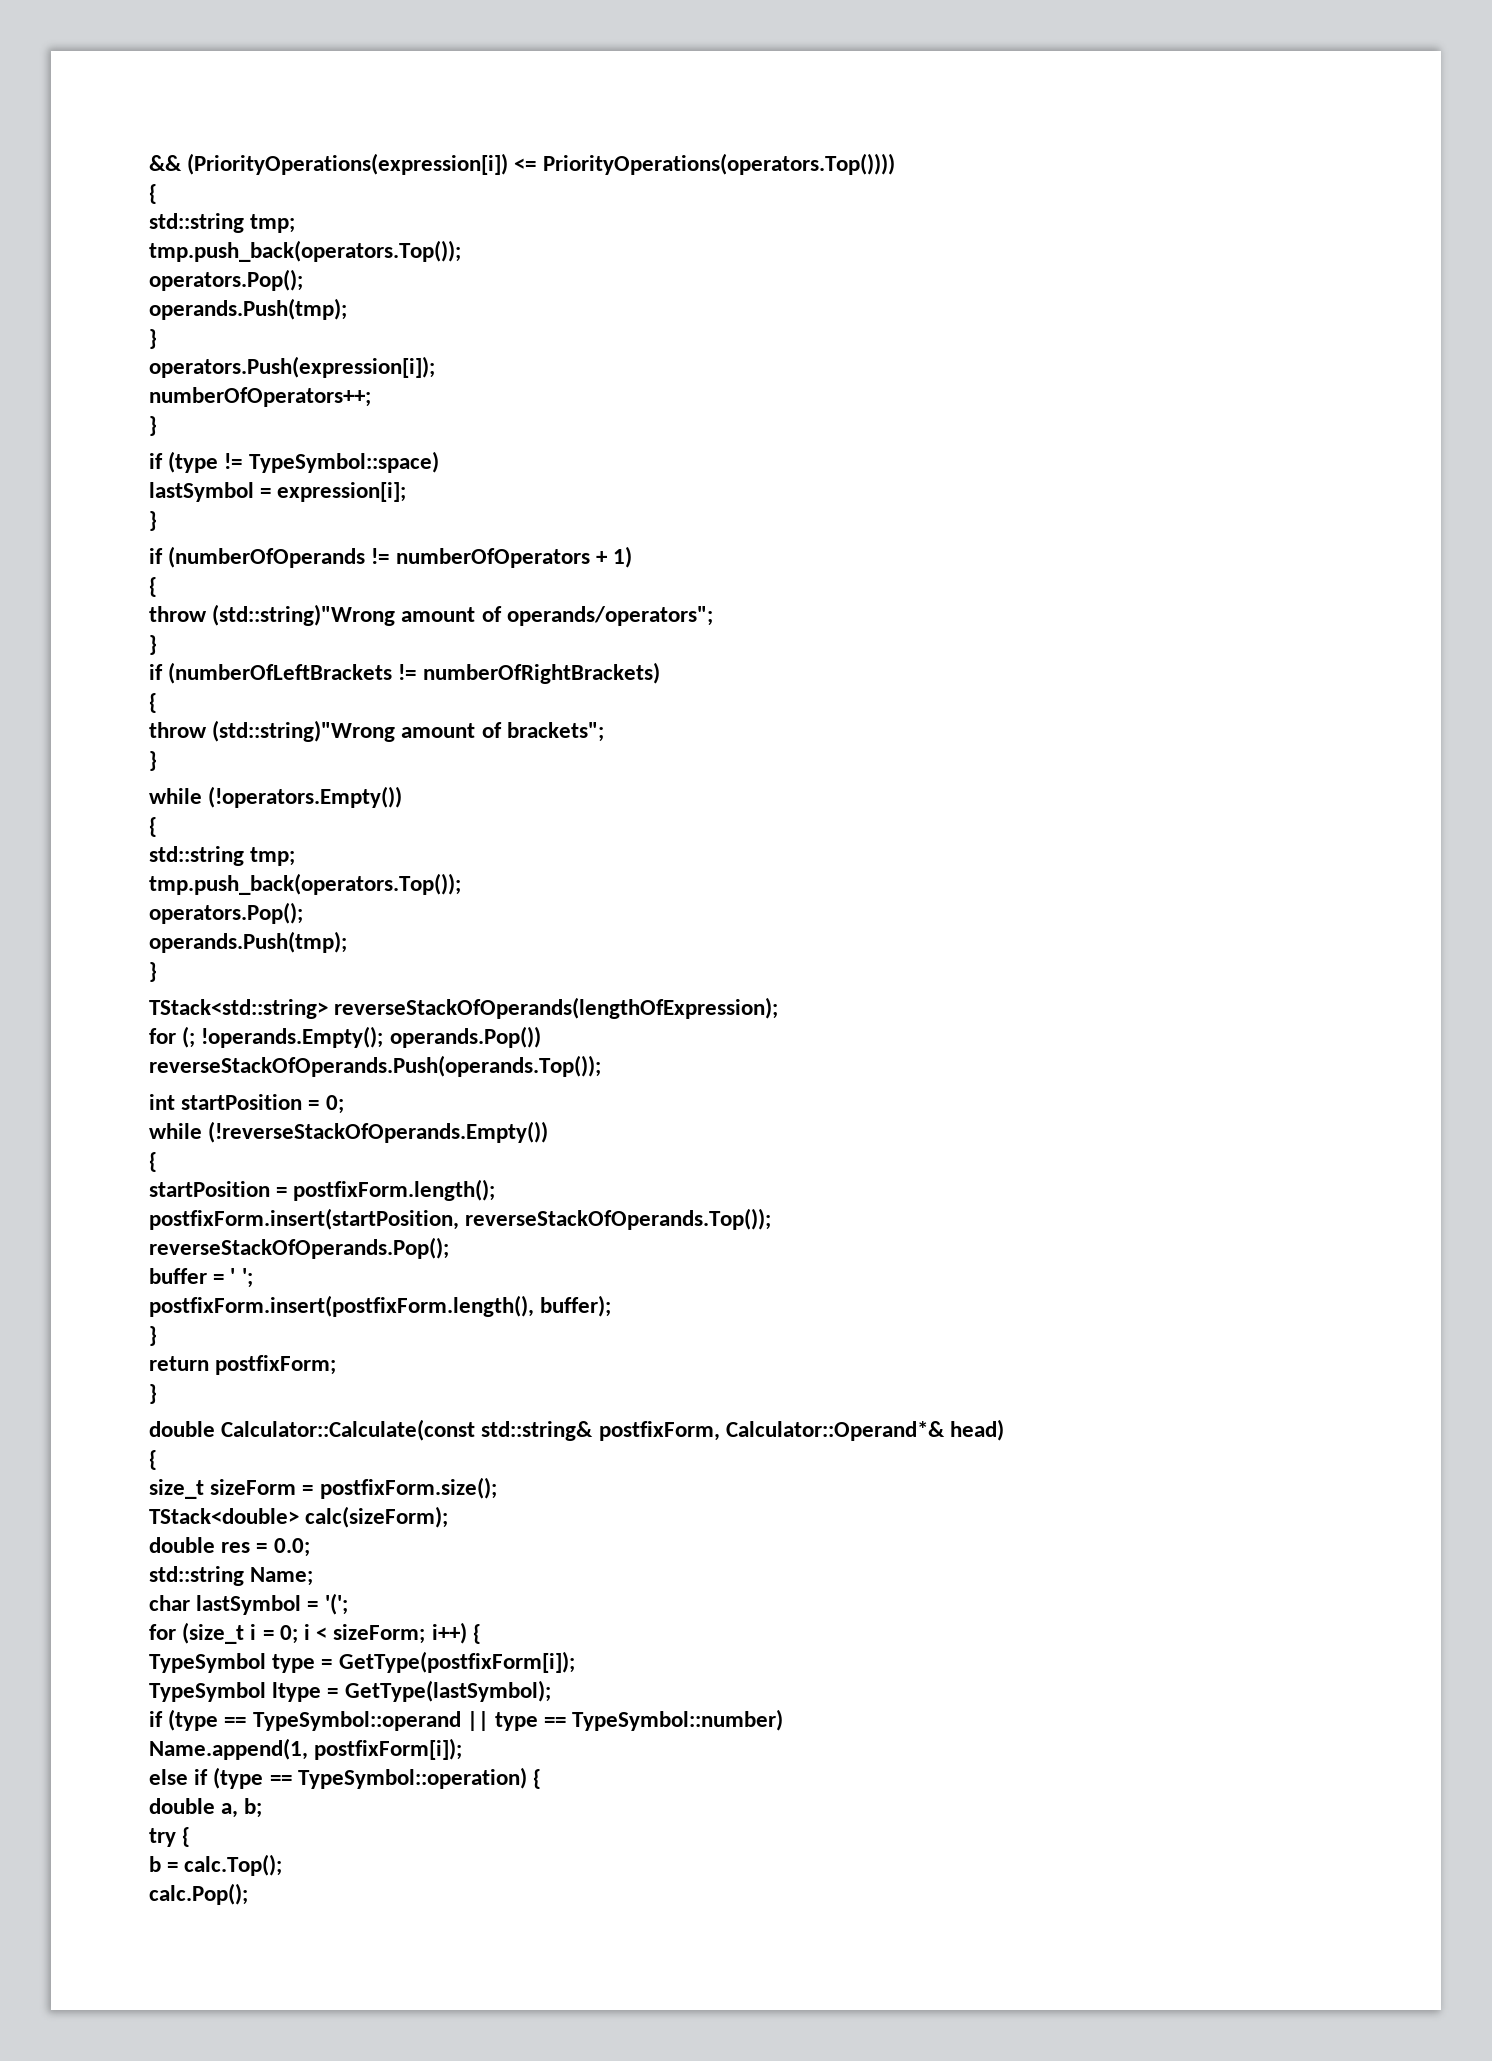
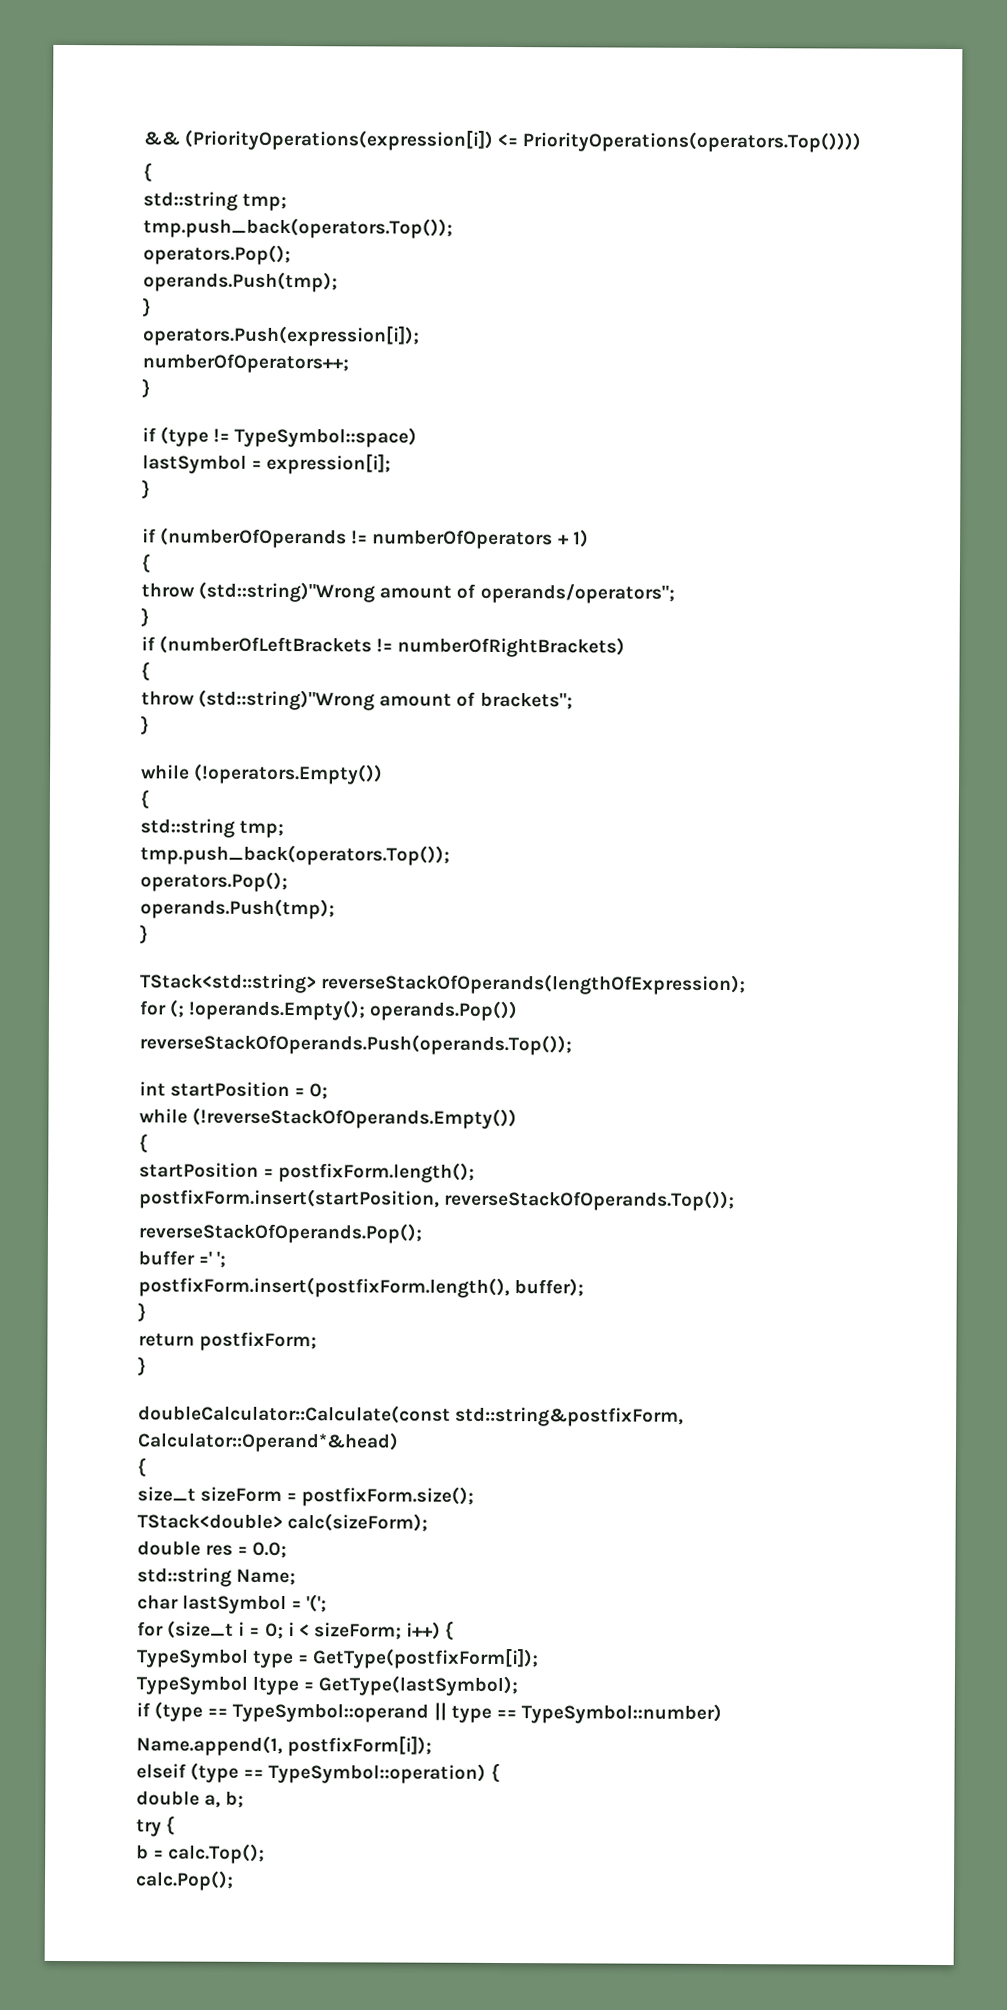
- buffer = ' ';
+ buffer =' ';
- double Calculator::Calculate(const std::string& postfixForm, Calculator::Operand*& head)
+ doubleCalculator::Calculate(const std::string&postfixForm, Calculator::Operand*&head)
- else if (type == TypeSymbol::operation) {
+ elseif (type == TypeSymbol::operation) {

